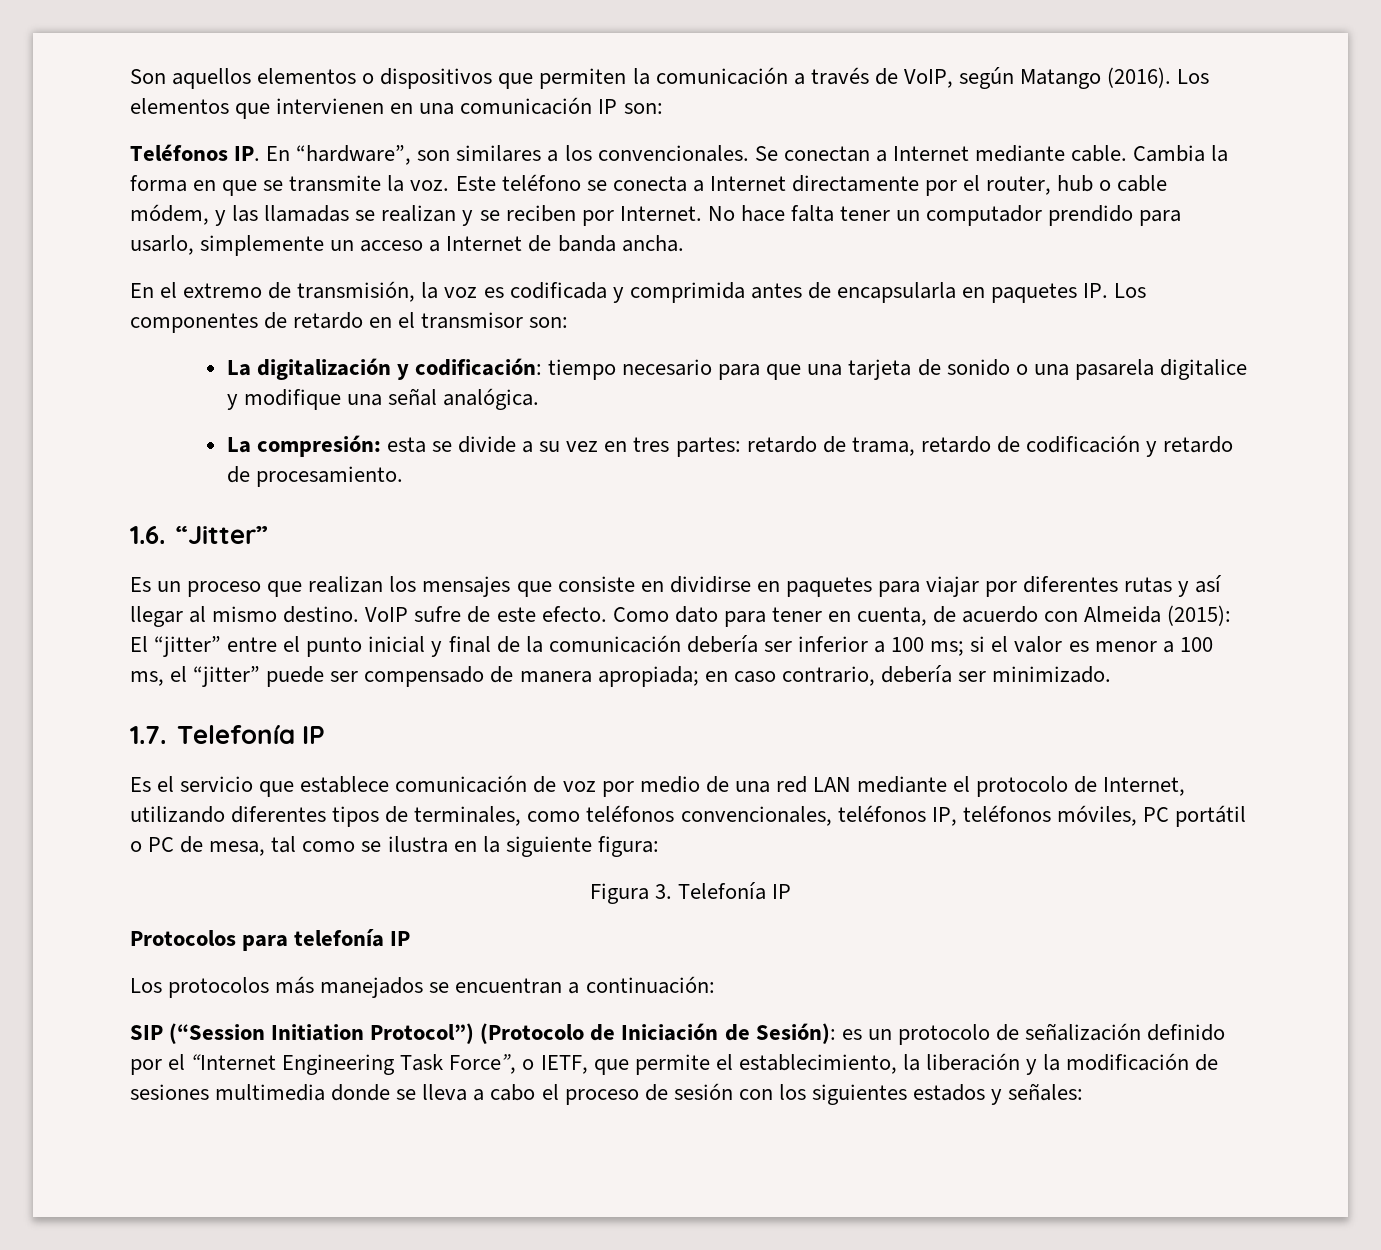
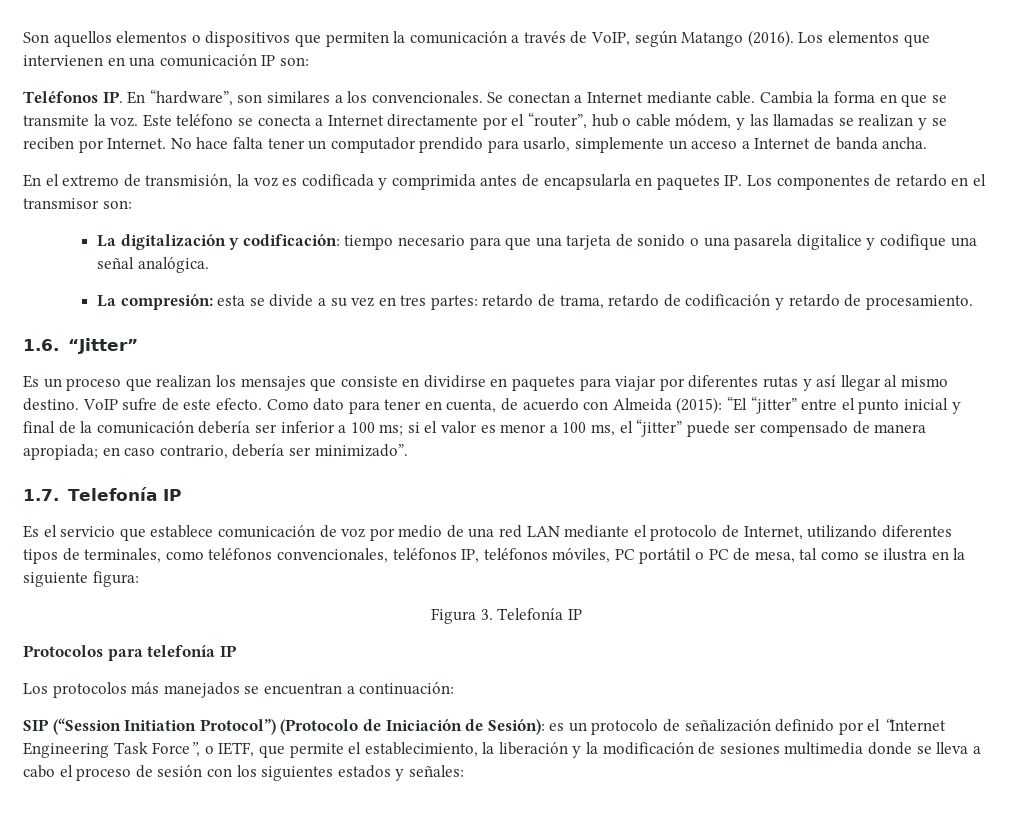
- Este teléfono se conecta a Internet directamente por el router, hub o cable módem, y las llamadas se realizan y se reciben por Internet.
+ Este teléfono se conecta a Internet directamente por el “router”, hub o cable módem, y las llamadas se realizan y se reciben por Internet.
- La digitalización y codificación: tiempo necesario para que una tarjeta de sonido o una pasarela digitalice y modifique una señal analógica.
+ La digitalización y codificación: tiempo necesario para que una tarjeta de sonido o una pasarela digitalice y codifique una señal analógica.
- Como dato para tener en cuenta, de acuerdo con Almeida (2015): El “jitter” entre el punto inicial y final de la comunicación debería ser inferior a 100 ms; si el valor es menor a 100 ms, el “jitter” puede ser compensado de manera apropiada; en caso contrario, debería ser minimizado.
+ Como dato para tener en cuenta, de acuerdo con Almeida (2015): “El “jitter” entre el punto inicial y final de la comunicación debería ser inferior a 100 ms; si el valor es menor a 100 ms, el “jitter” puede ser compensado de manera apropiada; en caso contrario, debería ser minimizado”.

